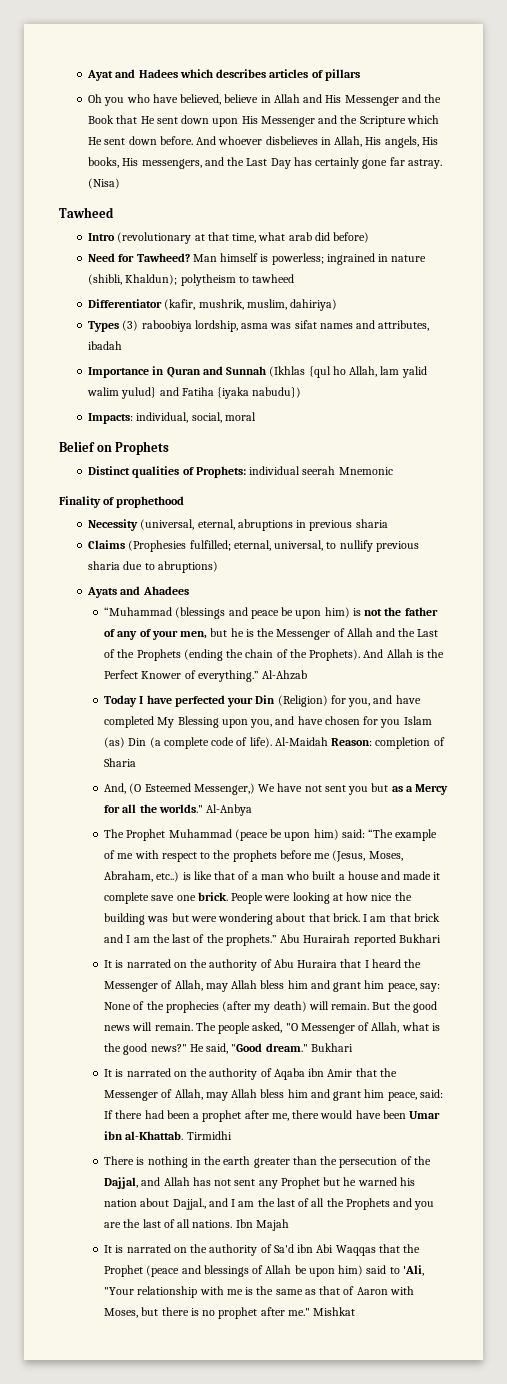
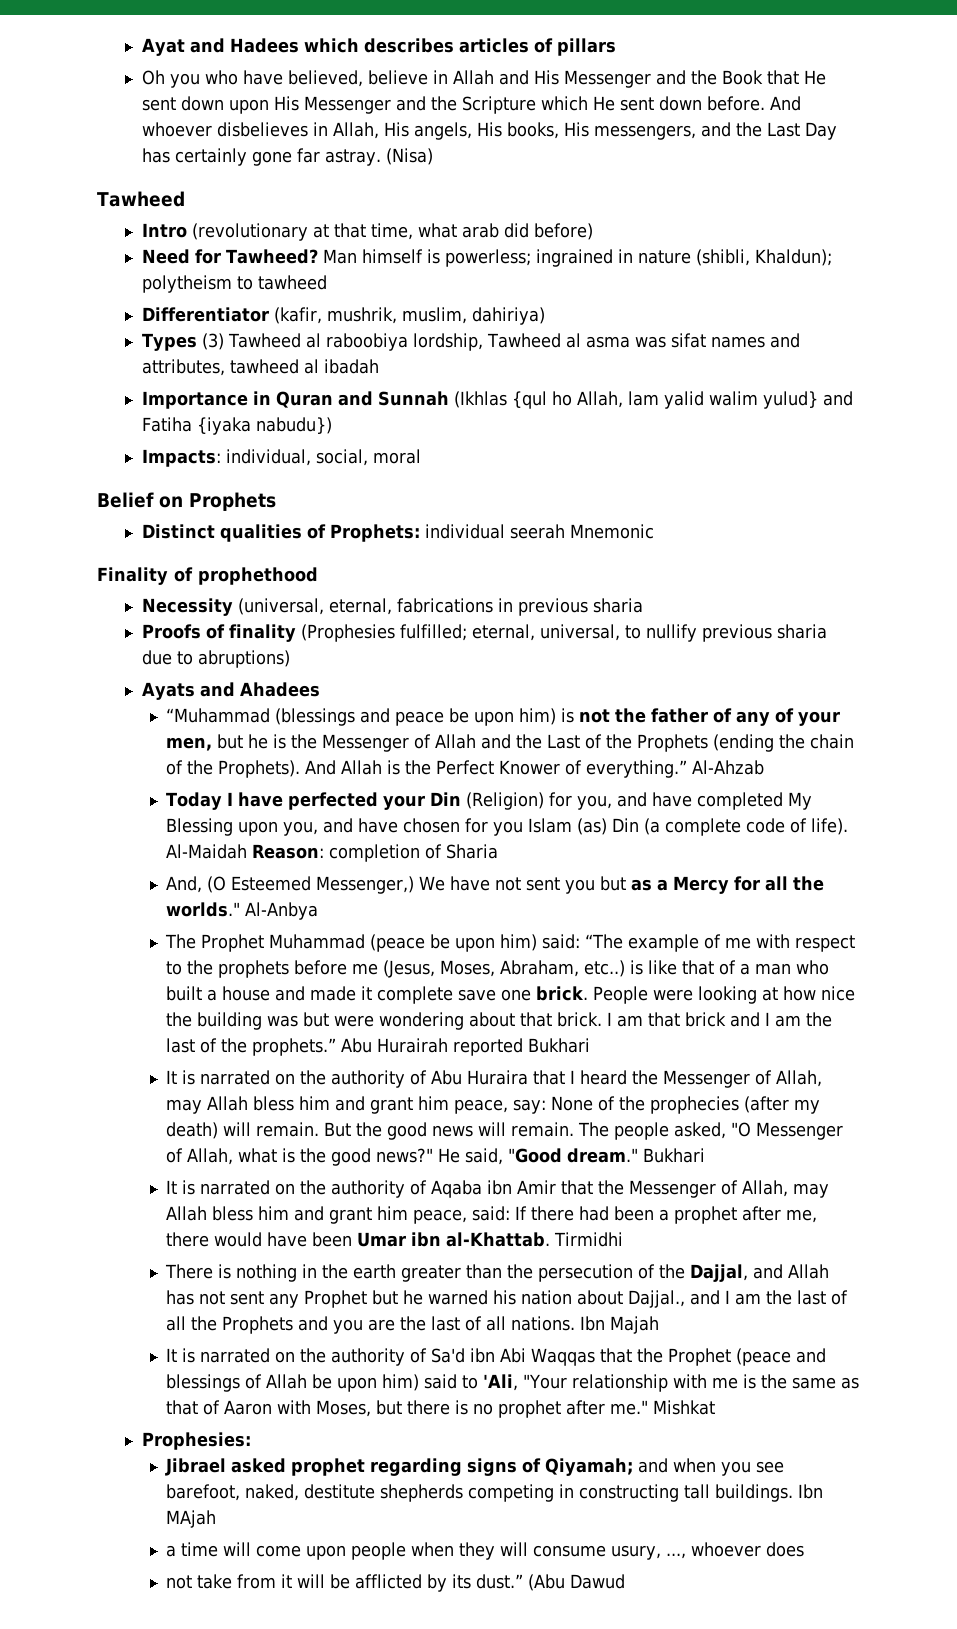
- Types (3) raboobiya lordship, asma was sifat names and attributes, ibadah
+ Types (3) Tawheed al raboobiya lordship, Tawheed al asma was sifat names and attributes, tawheed al ibadah
- Necessity (universal, eternal, abruptions in previous sharia
+ Necessity (universal, eternal, fabrications in previous sharia
- Claims (Prophesies fulfilled; eternal, universal, to nullify previous sharia due to abruptions)
+ Proofs of finality (Prophesies fulfilled; eternal, universal, to nullify previous sharia due to abruptions)
+ Prophesies:
+ Jibrael asked prophet regarding signs of Qiyamah; and when you see barefoot, naked, destitute shepherds competing in constructing tall buildings. Ibn MAjah
+ a time will come upon people when they will consume usury, ..., whoever does
+ not take from it will be afflicted by its dust.” (Abu Dawud

